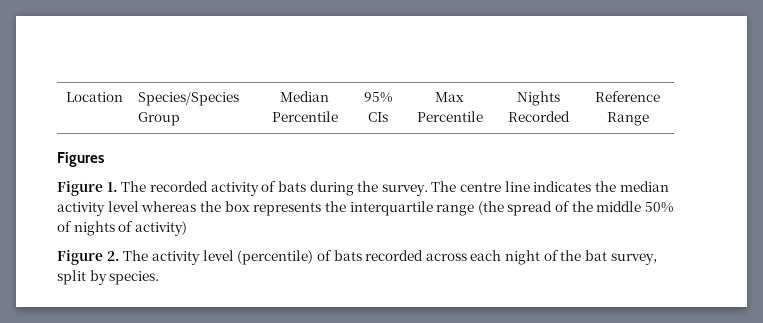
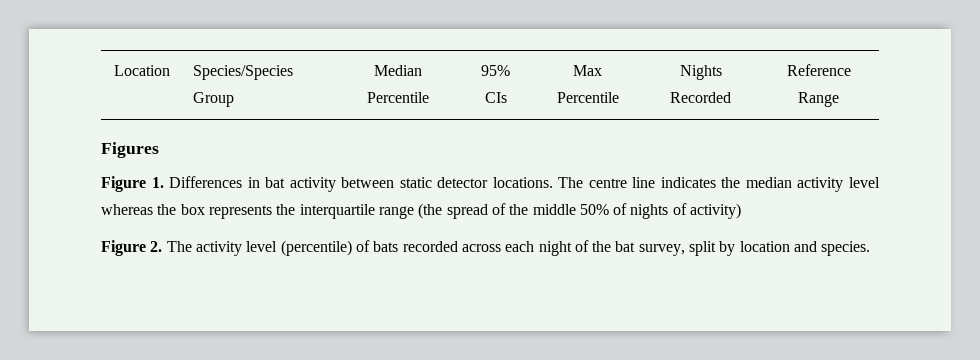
- Figure 1. The recorded activity of bats during the survey.
+ Figure 1. Differences in bat activity between static detector locations.
- Figure 2. The activity level (percentile) of bats recorded across each night of the bat survey, split by species.
+ Figure 2. The activity level (percentile) of bats recorded across each night of the bat survey, split by location and species.

